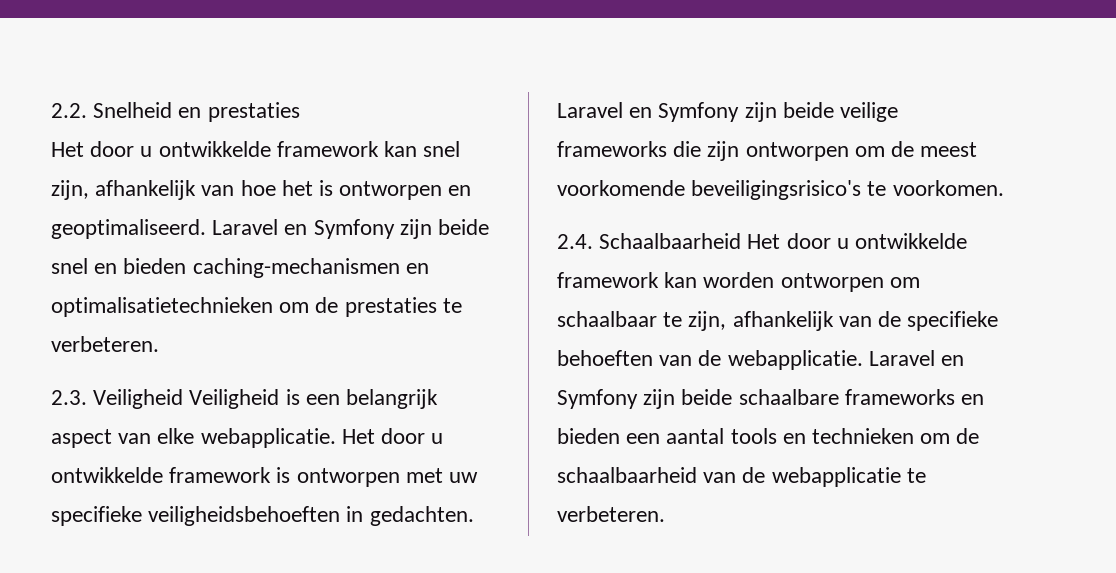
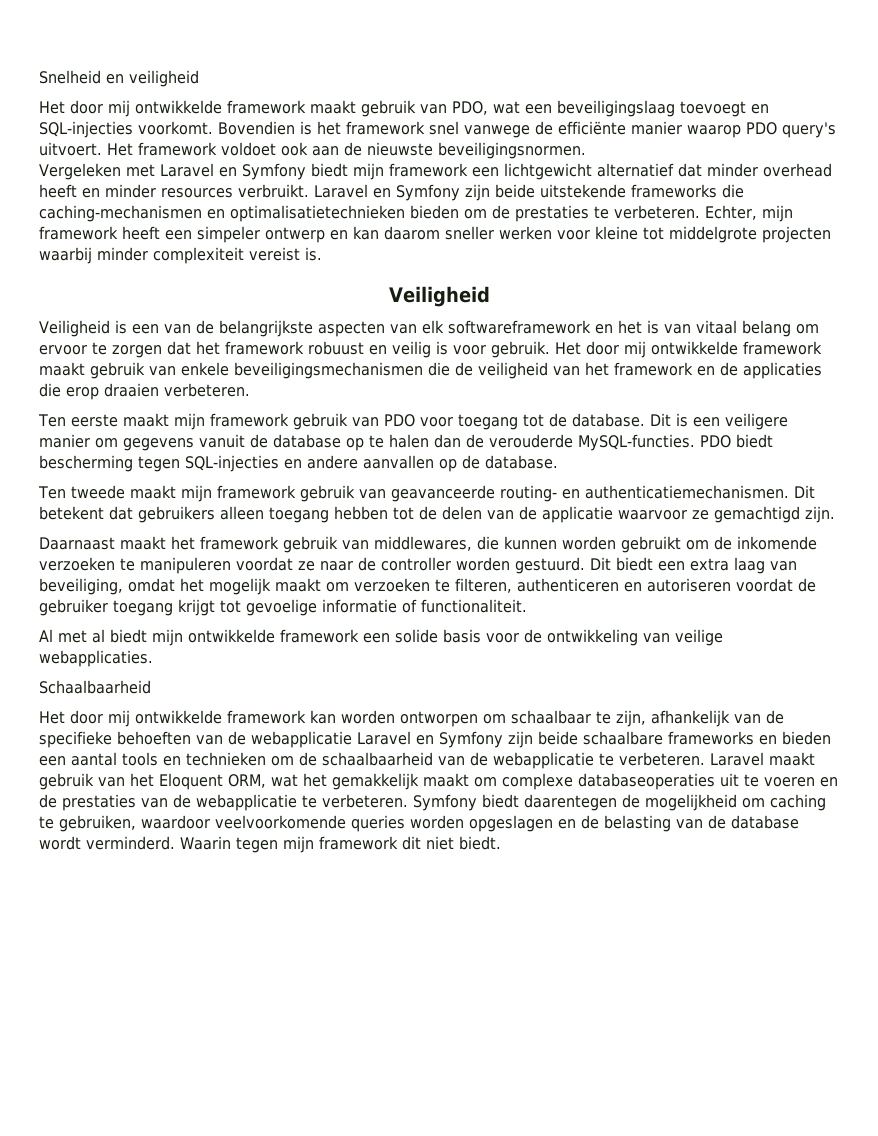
- 2.2. Snelheid en prestaties
- Het door u ontwikkelde framework kan snel zijn, afhankelijk van hoe het is ontworpen en geoptimaliseerd. Laravel en Symfony zijn beide snel en bieden caching-mechanismen en optimalisatietechnieken om de prestaties te verbeteren.
- 2.3. Veiligheid Veiligheid is een belangrijk aspect van elke webapplicatie. Het door u ontwikkelde framework is ontworpen met uw specifieke veiligheidsbehoeften in gedachten. Laravel en Symfony zijn beide veilige frameworks die zijn ontworpen om de meest voorkomende beveiligingsrisico's te voorkomen.
- 2.4. Schaalbaarheid Het door u ontwikkelde framework kan worden ontworpen om schaalbaar te zijn, afhankelijk van de specifieke behoeften van de webapplicatie. Laravel en Symfony zijn beide schaalbare frameworks en bieden een aantal tools en technieken om de schaalbaarheid van de webapplicatie te verbeteren.
+ Snelheid en veiligheid
+ Het door mij ontwikkelde framework maakt gebruik van PDO, wat een beveiligingslaag toevoegt en SQL-injecties voorkomt. Bovendien is het framework snel vanwege de efficiënte manier waarop PDO query's uitvoert. Het framework voldoet ook aan de nieuwste beveiligingsnormen.
+ Vergeleken met Laravel en Symfony biedt mijn framework een lichtgewicht alternatief dat minder overhead heeft en minder resources verbruikt. Laravel en Symfony zijn beide uitstekende frameworks die caching-mechanismen en optimalisatietechnieken bieden om de prestaties te verbeteren. Echter, mijn framework heeft een simpeler ontwerp en kan daarom sneller werken voor kleine tot middelgrote projecten waarbij minder complexiteit vereist is.
+ Veiligheid
+ Veiligheid is een van de belangrijkste aspecten van elk softwareframework en het is van vitaal belang om ervoor te zorgen dat het framework robuust en veilig is voor gebruik. Het door mij ontwikkelde framework maakt gebruik van enkele beveiligingsmechanismen die de veiligheid van het framework en de applicaties die erop draaien verbeteren.
+ Ten eerste maakt mijn framework gebruik van PDO voor toegang tot de database. Dit is een veiligere manier om gegevens vanuit de database op te halen dan de verouderde MySQL-functies. PDO biedt bescherming tegen SQL-injecties en andere aanvallen op de database.
+ Ten tweede maakt mijn framework gebruik van geavanceerde routing- en authenticatiemechanismen. Dit betekent dat gebruikers alleen toegang hebben tot de delen van de applicatie waarvoor ze gemachtigd zijn.
+ Daarnaast maakt het framework gebruik van middlewares, die kunnen worden gebruikt om de inkomende verzoeken te manipuleren voordat ze naar de controller worden gestuurd. Dit biedt een extra laag van beveiliging, omdat het mogelijk maakt om verzoeken te filteren, authenticeren en autoriseren voordat de gebruiker toegang krijgt tot gevoelige informatie of functionaliteit.
+ Al met al biedt mijn ontwikkelde framework een solide basis voor de ontwikkeling van veilige webapplicaties.
+ Schaalbaarheid
+ Het door mij ontwikkelde framework kan worden ontworpen om schaalbaar te zijn, afhankelijk van de specifieke behoeften van de webapplicatie Laravel en Symfony zijn beide schaalbare frameworks en bieden een aantal tools en technieken om de schaalbaarheid van de webapplicatie te verbeteren.
+ Laravel maakt gebruik van het Eloquent ORM, wat het gemakkelijk maakt om complexe databaseoperaties uit te voeren en de prestaties van de webapplicatie te verbeteren. Symfony biedt daarentegen de mogelijkheid om caching te gebruiken, waardoor veelvoorkomende queries worden opgeslagen en de belasting van de database wordt verminderd. Waarin tegen mijn framework dit niet biedt.

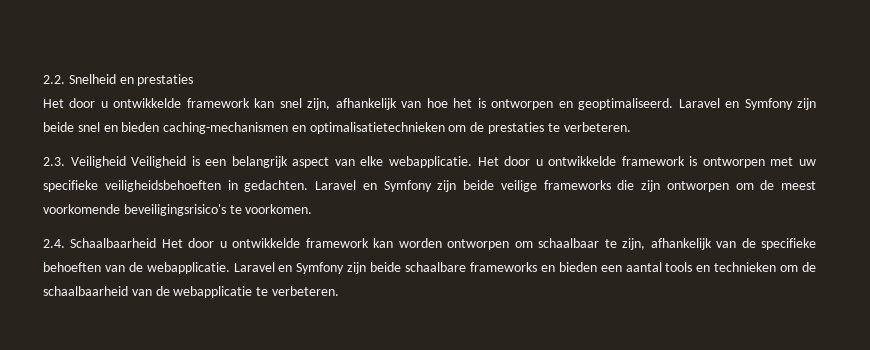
- Snelheid en veiligheid
- Het door mij ontwikkelde framework maakt gebruik van PDO, wat een beveiligingslaag toevoegt en SQL-injecties voorkomt. Bovendien is het framework snel vanwege de efficiënte manier waarop PDO query's uitvoert. Het framework voldoet ook aan de nieuwste beveiligingsnormen.
- Vergeleken met Laravel en Symfony biedt mijn framework een lichtgewicht alternatief dat minder overhead heeft en minder resources verbruikt. Laravel en Symfony zijn beide uitstekende frameworks die caching-mechanismen en optimalisatietechnieken bieden om de prestaties te verbeteren. Echter, mijn framework heeft een simpeler ontwerp en kan daarom sneller werken voor kleine tot middelgrote projecten waarbij minder complexiteit vereist is.
- Veiligheid
- Veiligheid is een van de belangrijkste aspecten van elk softwareframework en het is van vitaal belang om ervoor te zorgen dat het framework robuust en veilig is voor gebruik. Het door mij ontwikkelde framework maakt gebruik van enkele beveiligingsmechanismen die de veiligheid van het framework en de applicaties die erop draaien verbeteren.
- Ten eerste maakt mijn framework gebruik van PDO voor toegang tot de database. Dit is een veiligere manier om gegevens vanuit de database op te halen dan de verouderde MySQL-functies. PDO biedt bescherming tegen SQL-injecties en andere aanvallen op de database.
- Ten tweede maakt mijn framework gebruik van geavanceerde routing- en authenticatiemechanismen. Dit betekent dat gebruikers alleen toegang hebben tot de delen van de applicatie waarvoor ze gemachtigd zijn.
- Daarnaast maakt het framework gebruik van middlewares, die kunnen worden gebruikt om de inkomende verzoeken te manipuleren voordat ze naar de controller worden gestuurd. Dit biedt een extra laag van beveiliging, omdat het mogelijk maakt om verzoeken te filteren, authenticeren en autoriseren voordat de gebruiker toegang krijgt tot gevoelige informatie of functionaliteit.
- Al met al biedt mijn ontwikkelde framework een solide basis voor de ontwikkeling van veilige webapplicaties.
- Schaalbaarheid
- Het door mij ontwikkelde framework kan worden ontworpen om schaalbaar te zijn, afhankelijk van de specifieke behoeften van de webapplicatie Laravel en Symfony zijn beide schaalbare frameworks en bieden een aantal tools en technieken om de schaalbaarheid van de webapplicatie te verbeteren. Laravel maakt gebruik van het Eloquent ORM, wat het gemakkelijk maakt om complexe databaseoperaties uit te voeren en de prestaties van de webapplicatie te verbeteren. Symfony biedt daarentegen de mogelijkheid om caching te gebruiken, waardoor veelvoorkomende queries worden opgeslagen en de belasting van de database wordt verminderd. Waarin tegen mijn framework dit niet biedt.
+ 2.2. Snelheid en prestaties
+ Het door u ontwikkelde framework kan snel zijn, afhankelijk van hoe het is ontworpen en geoptimaliseerd. Laravel en Symfony zijn beide snel en bieden caching-mechanismen en optimalisatietechnieken om de prestaties te verbeteren.
+ 2.3. Veiligheid Veiligheid is een belangrijk aspect van elke webapplicatie. Het door u ontwikkelde framework is ontworpen met uw specifieke veiligheidsbehoeften in gedachten. Laravel en Symfony zijn beide veilige frameworks die zijn ontworpen om de meest voorkomende beveiligingsrisico's te voorkomen.
+ 2.4. Schaalbaarheid Het door u ontwikkelde framework kan worden ontworpen om schaalbaar te zijn, afhankelijk van de specifieke behoeften van de webapplicatie. Laravel en Symfony zijn beide schaalbare frameworks en bieden een aantal tools en technieken om de schaalbaarheid van de webapplicatie te verbeteren.

